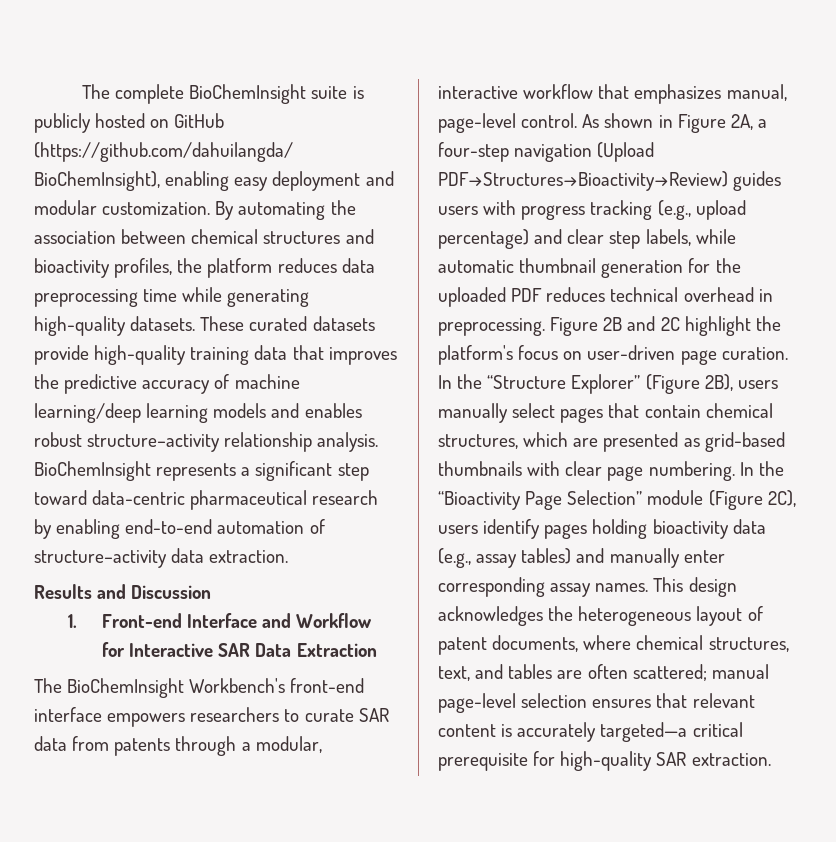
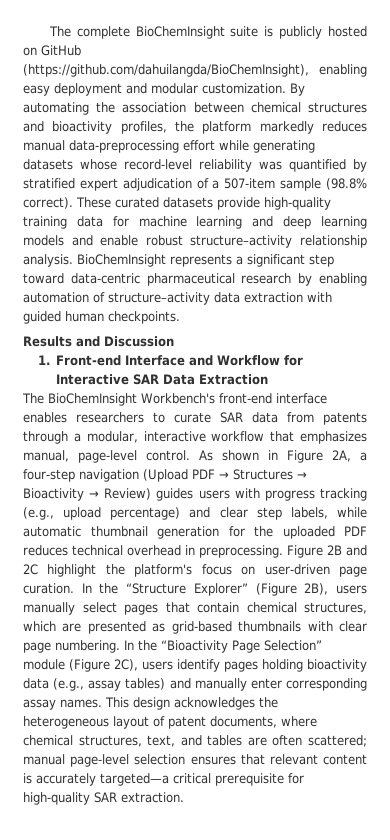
- By automating the association between chemical structures and bioactivity profiles, the platform reduces data preprocessing time while generating high-quality datasets.
+ By automating the association between chemical structures and bioactivity profiles, the platform markedly reduces manual data-preprocessing effort while generating datasets whose record-level reliability was quantified by stratified expert adjudication of a 507-item sample (98.8% correct).
- These curated datasets provide high-quality training data that improves the predictive accuracy of machine learning/deep learning models and enables robust structure–activity relationship analysis.
+ These curated datasets provide high-quality training data for machine learning and deep learning models and enable robust structure–activity relationship analysis.
- BioChemInsight represents a significant step toward data-centric pharmaceutical research by enabling end-to-end automation of structure–activity data extraction.
+ BioChemInsight represents a significant step toward data-centric pharmaceutical research by enabling automation of structure–activity data extraction with guided human checkpoints.
- The BioChemInsight Workbench's front-end interface empowers researchers to curate SAR data from patents through a modular, interactive workflow that emphasizes manual, page-level control.
+ The BioChemInsight Workbench's front-end interface enables researchers to curate SAR data from patents through a modular, interactive workflow that emphasizes manual, page-level control.
- As shown in Figure 2A, a four-step navigation (Upload PDF→Structures→Bioactivity→Review) guides users with progress tracking (e.g., upload percentage) and clear step labels, while automatic thumbnail generation for the uploaded PDF reduces technical overhead in preprocessing.
+ As shown in Figure 2A, a four-step navigation (Upload PDF → Structures → Bioactivity → Review) guides users with progress tracking (e.g., upload percentage) and clear step labels, while automatic thumbnail generation for the uploaded PDF reduces technical overhead in preprocessing.

